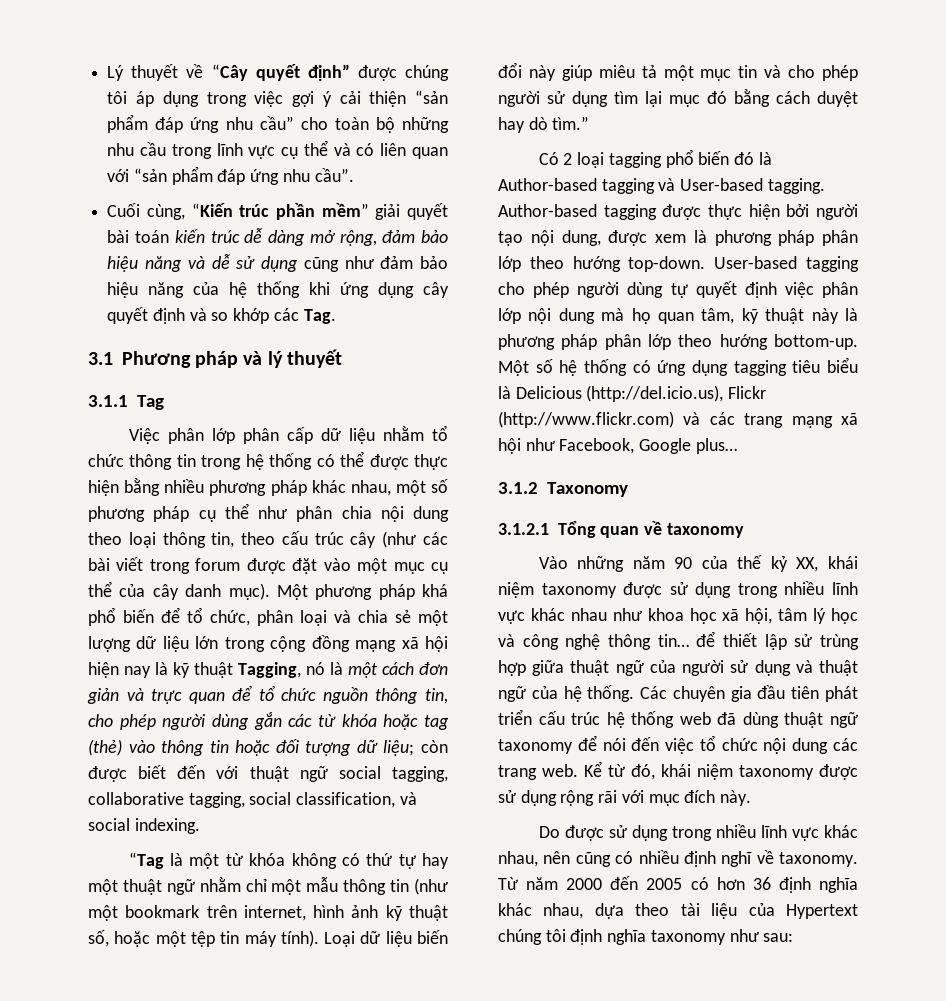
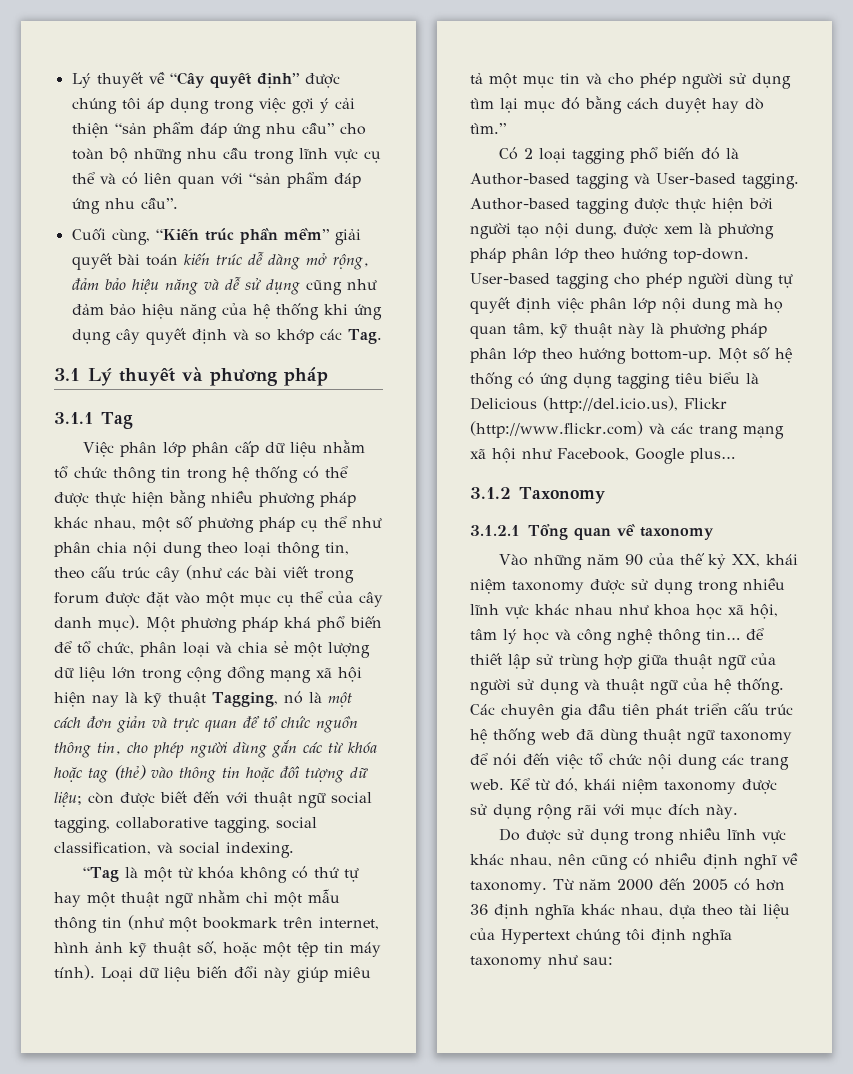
- 3.1 Phương pháp và lý thuyết
+ 3.1 Lý thuyết và phương pháp

